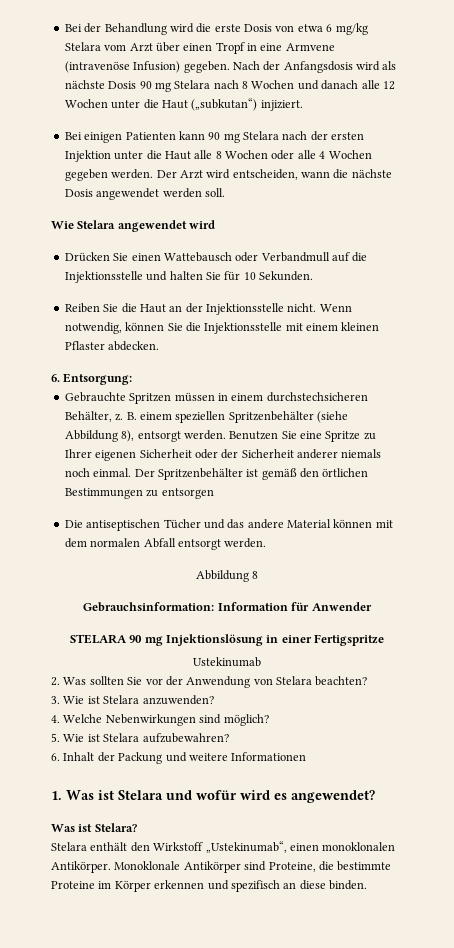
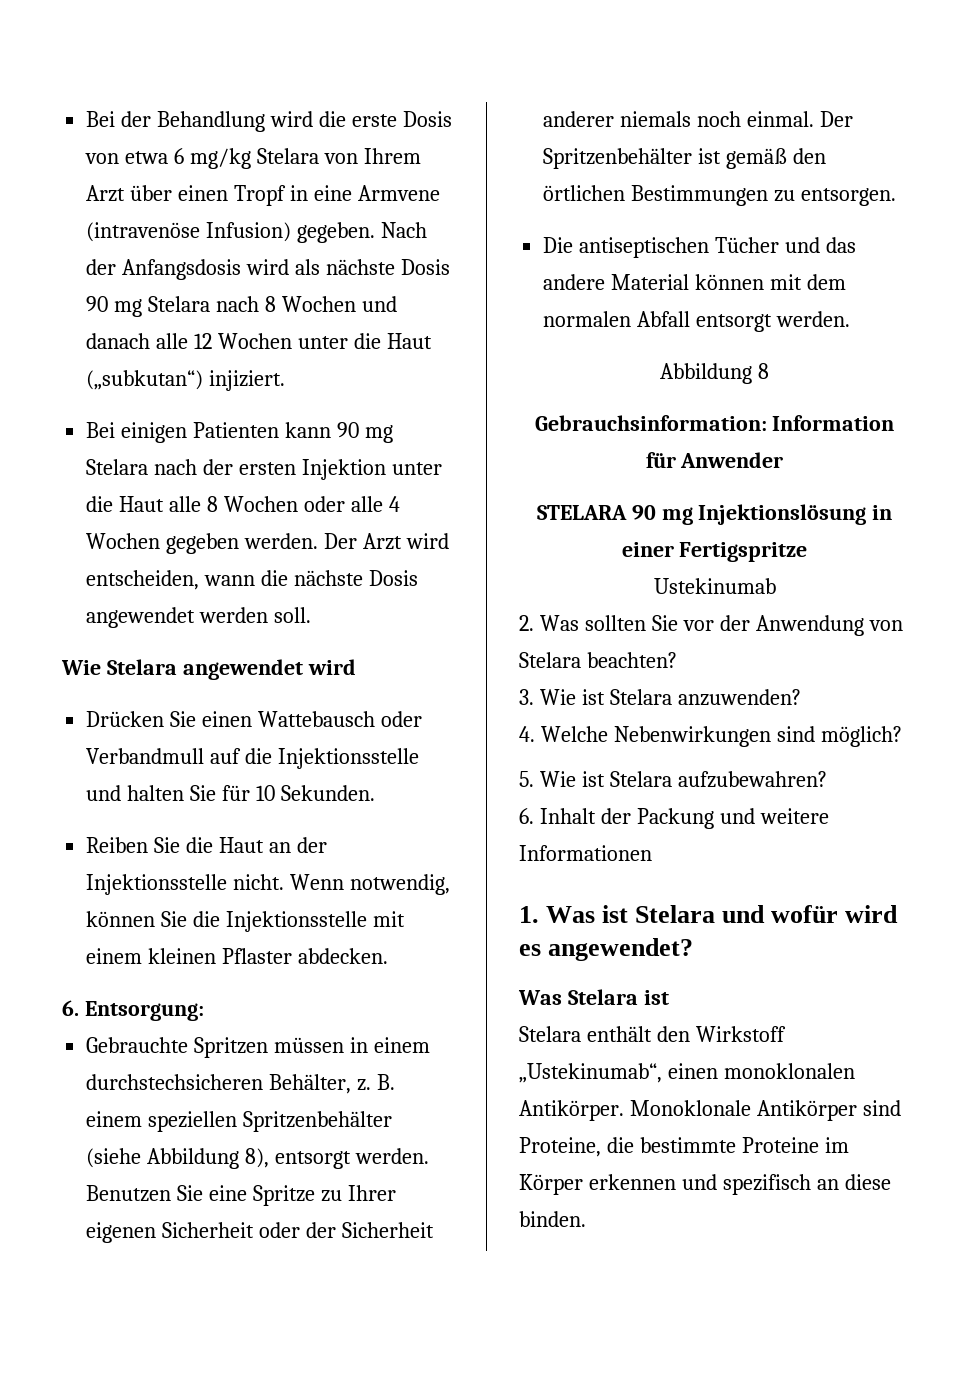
- Bei der Behandlung wird die erste Dosis von etwa 6 mg/kg Stelara vom Arzt über einen Tropf in eine Armvene (intravenöse Infusion) gegeben.
+ Bei der Behandlung wird die erste Dosis von etwa 6 mg/kg Stelara von Ihrem Arzt über einen Tropf in eine Armvene (intravenöse Infusion) gegeben.
- Der Spritzenbehälter ist gemäß den örtlichen Bestimmungen zu entsorgen
+ Der Spritzenbehälter ist gemäß den örtlichen Bestimmungen zu entsorgen.
- Was ist Stelara?
+ Was Stelara ist

